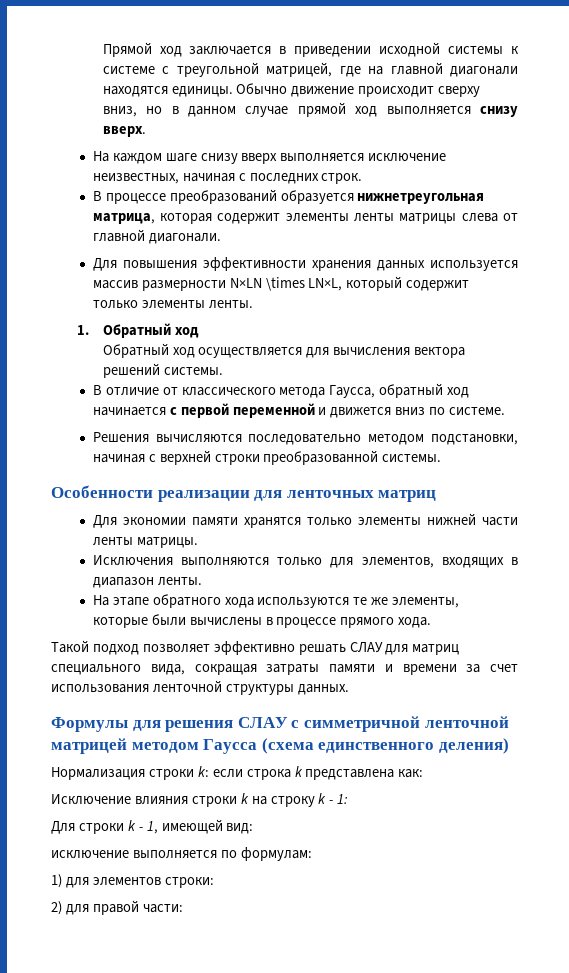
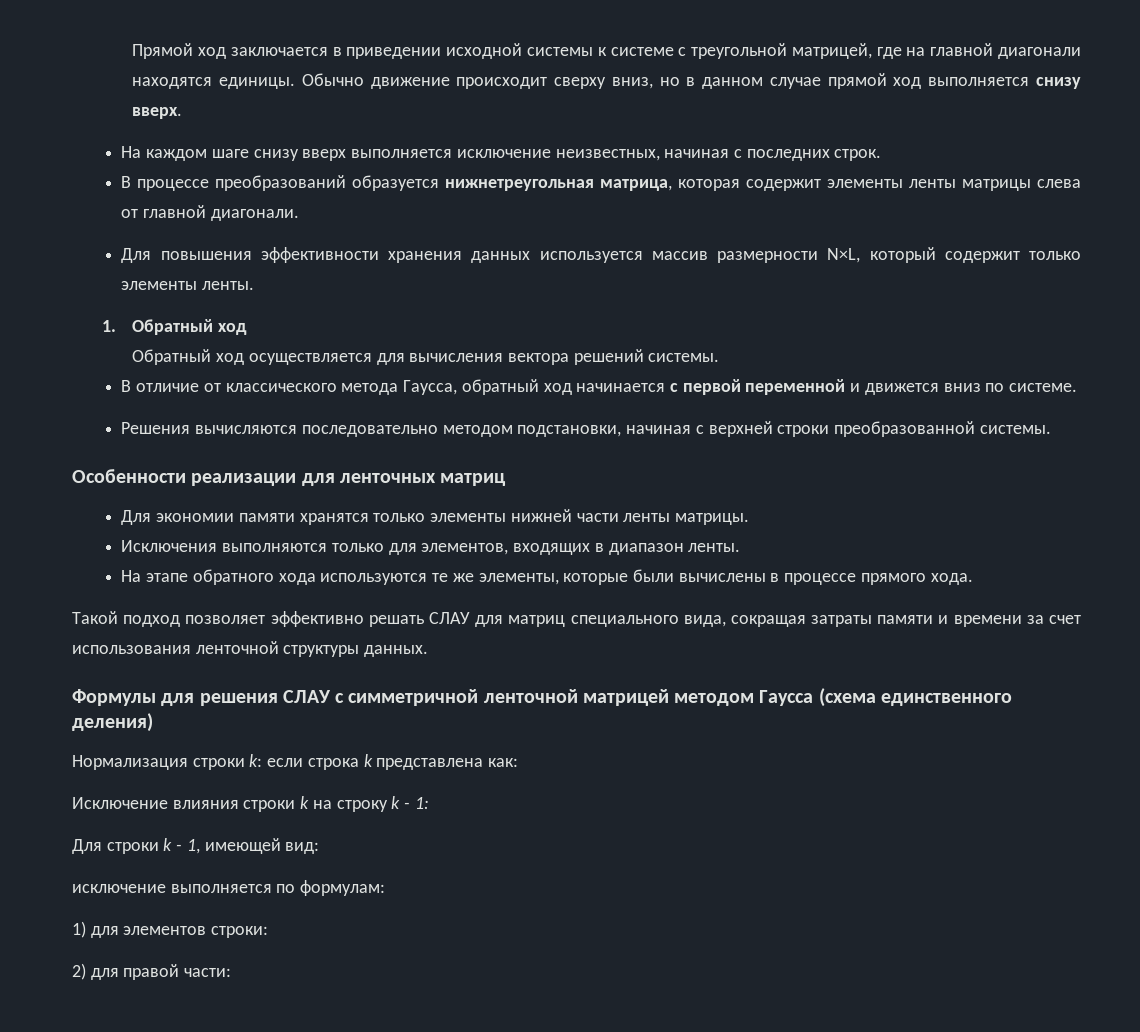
- Для повышения эффективности хранения данных используется массив размерности N×LN \times LN×L, который содержит только элементы ленты.
+ Для повышения эффективности хранения данных используется массив размерности N×L, который содержит только элементы ленты.

